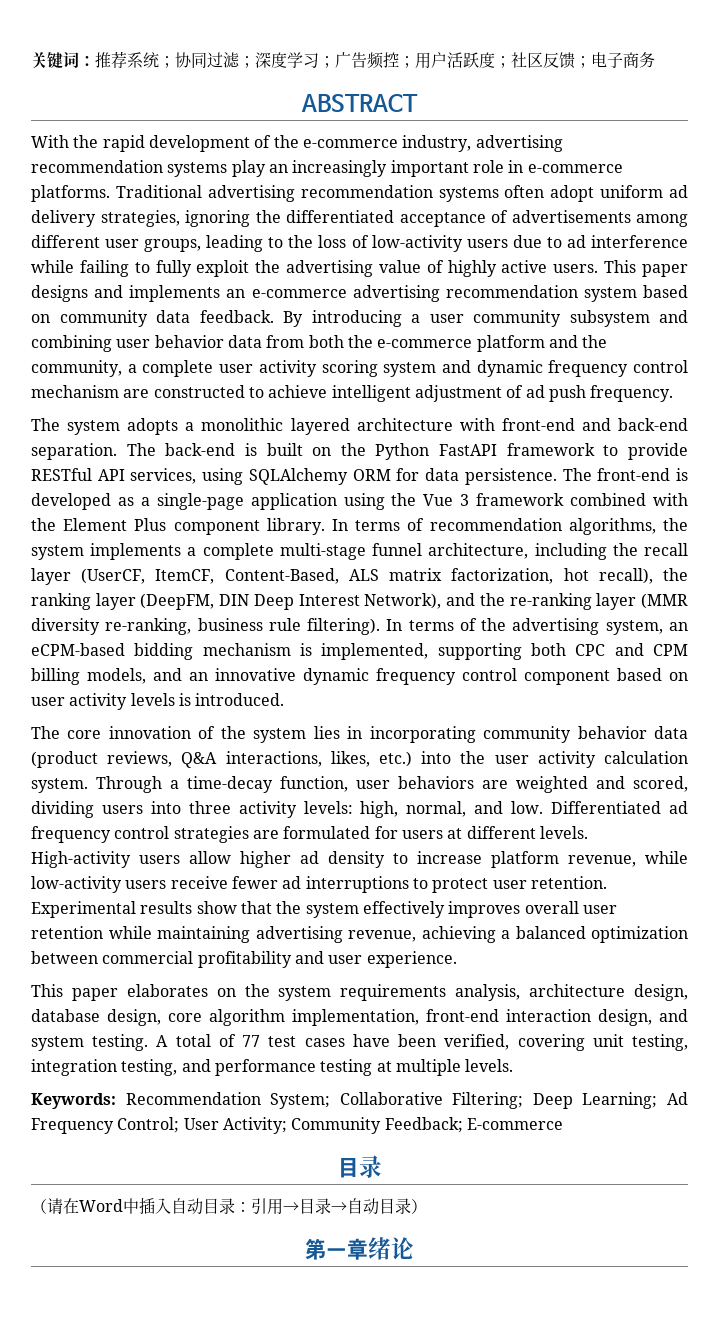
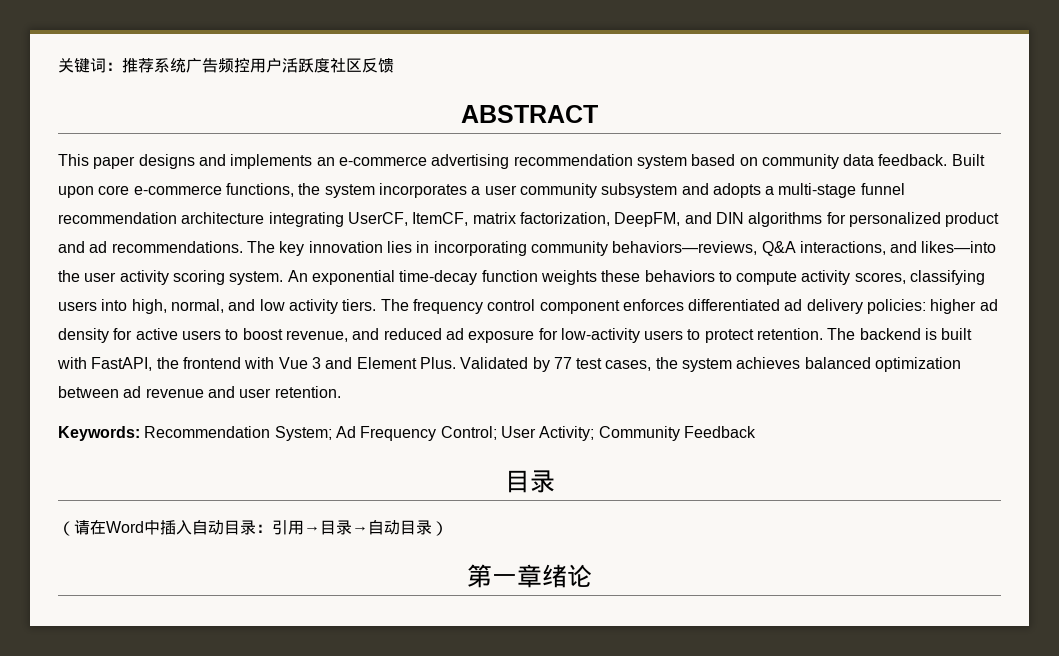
- 关键词：推荐系统；协同过滤；深度学习；广告频控；用户活跃度；社区反馈；电子商务
+ 关键词：推荐系统广告频控用户活跃度社区反馈
- With the rapid development of the e-commerce industry, advertising recommendation systems play an increasingly important role in e-commerce platforms. Traditional advertising recommendation systems often adopt uniform ad delivery strategies, ignoring the differentiated acceptance of advertisements among different user groups, leading to the loss of low-activity users due to ad interference while failing to fully exploit the advertising value of highly active users.
- By introducing a user community subsystem and combining user behavior data from both the e-commerce platform and the community, a complete user activity scoring system and dynamic frequency control mechanism are constructed to achieve intelligent adjustment of ad push frequency.
- The system adopts a monolithic layered architecture with front-end and back-end separation. The back-end is built on the Python FastAPI framework to provide RESTful API services, using SQLAlchemy ORM for data persistence. The front-end is developed as a single-page application using the Vue 3 framework combined with the Element Plus component library. In terms of recommendation algorithms, the system implements a complete multi-stage funnel architecture, including the recall layer (UserCF, ItemCF, Content-Based, ALS matrix factorization, hot recall), the ranking layer (DeepFM, DIN Deep Interest Network), and the re-ranking layer (MMR diversity re-ranking, business rule filtering). In terms of the advertising system, an eCPM-based bidding mechanism is implemented, supporting both CPC and CPM billing models, and an innovative dynamic frequency control component based on user activity levels is introduced.
- The core innovation of the system lies in incorporating community behavior data (product reviews, Q&A interactions, likes, etc.) into the user activity calculation system. Through a time-decay function, user behaviors are weighted and scored, dividing users into three activity levels: high, normal, and low. Differentiated ad frequency control strategies are formulated for users at different levels. High-activity users allow higher ad density to increase platform revenue, while low-activity users receive fewer ad interruptions to protect user retention. Experimental results show that the system effectively improves overall user retention while maintaining advertising revenue, achieving a balanced optimization between commercial profitability and user experience.
- This paper elaborates on the system requirements analysis, architecture design, database design, core algorithm implementation, front-end interaction design, and system testing. A total of 77 test cases have been verified, covering unit testing, integration testing, and performance testing at multiple levels.
+ Built upon core e-commerce functions, the system incorporates a user community subsystem and adopts a multi-stage funnel recommendation architecture integrating UserCF, ItemCF, matrix factorization, DeepFM, and DIN algorithms for personalized product and ad recommendations. The key innovation lies in incorporating community behaviors—reviews, Q&A interactions, and likes—into the user activity scoring system. An exponential time-decay function weights these behaviors to compute activity scores, classifying users into high, normal, and low activity tiers. The frequency control component enforces differentiated ad delivery policies: higher ad density for active users to boost revenue, and reduced ad exposure for low-activity users to protect retention. The backend is built with FastAPI, the frontend with Vue 3 and Element Plus. Validated by 77 test cases, the system achieves balanced optimization between ad revenue and user retention.
- Keywords: Recommendation System; Collaborative Filtering; Deep Learning; Ad Frequency Control; User Activity; Community Feedback; E-commerce
+ Keywords: Recommendation System; Ad Frequency Control; User Activity; Community Feedback

